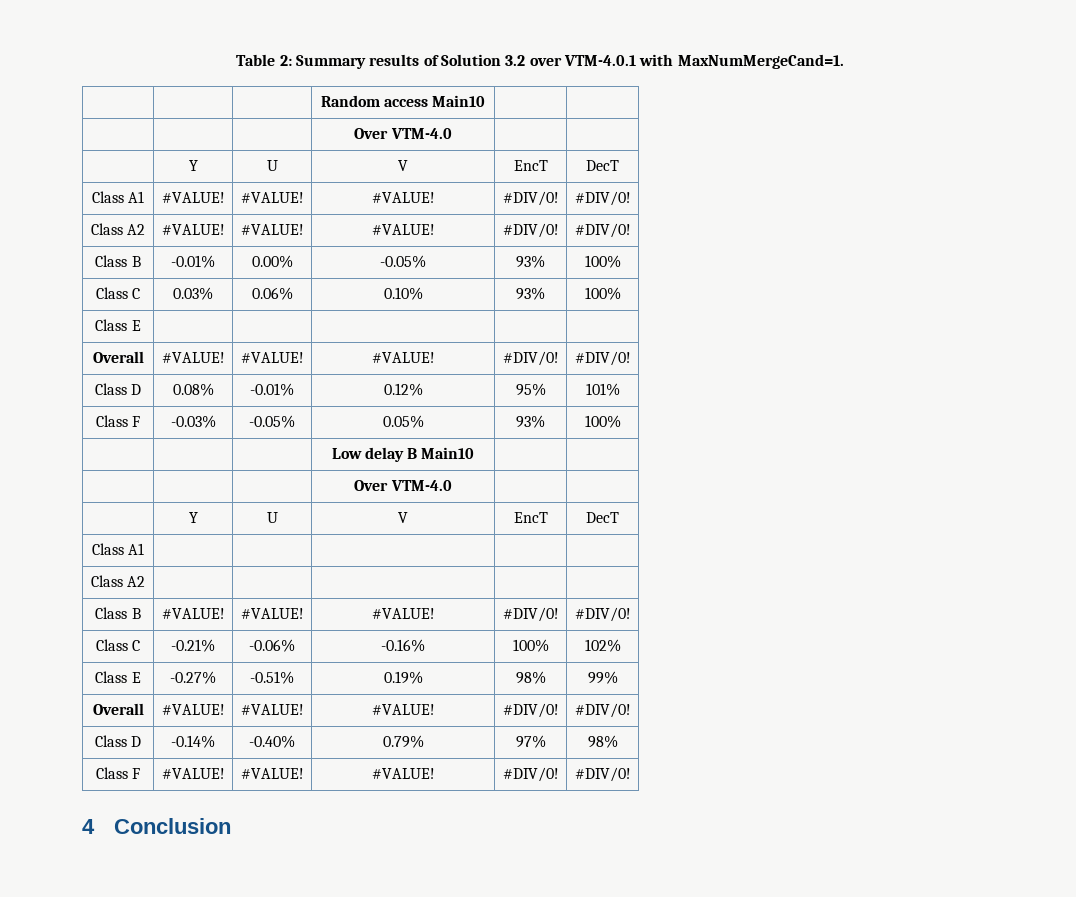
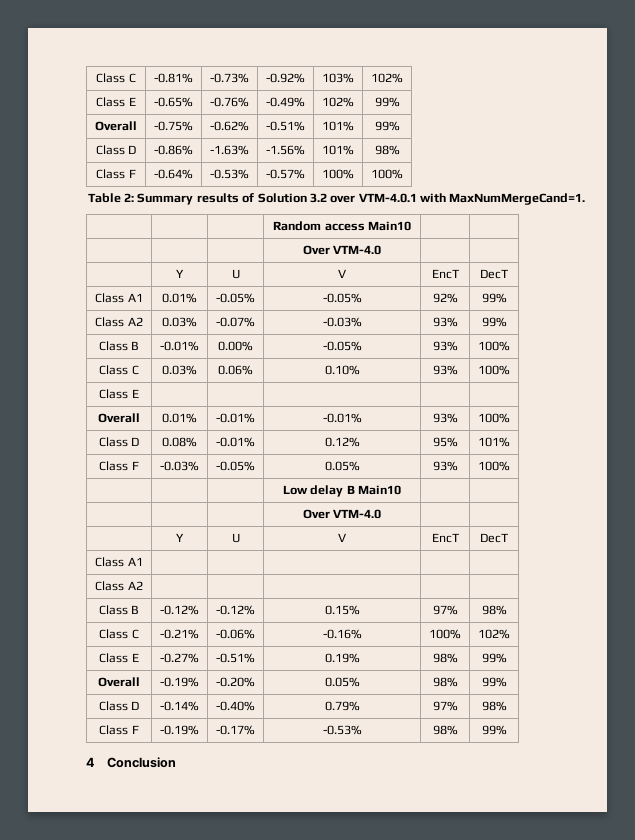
+ Class C | -0.81% | -0.73% | -0.92% | 103% | 102%
+ Class E | -0.65% | -0.76% | -0.49% | 102% | 99%
+ Overall | -0.75% | -0.62% | -0.51% | 101% | 99%
+ Class D | -0.86% | -1.63% | -1.56% | 101% | 98%
+ Class F | -0.64% | -0.53% | -0.57% | 100% | 100%
- Class A1 | #VALUE! | #VALUE! | #VALUE! | #DIV/0! | #DIV/0!
- Class A2 | #VALUE! | #VALUE! | #VALUE! | #DIV/0! | #DIV/0!
+ Class A1 | 0.01% | -0.05% | -0.05% | 92% | 99%
+ Class A2 | 0.03% | -0.07% | -0.03% | 93% | 99%
  Class E | | | | |
- Overall | #VALUE! | #VALUE! | #VALUE! | #DIV/0! | #DIV/0!
+ Overall | 0.01% | -0.01% | -0.01% | 93% | 100%
- Class B | #VALUE! | #VALUE! | #VALUE! | #DIV/0! | #DIV/0!
+ Class B | -0.12% | -0.12% | 0.15% | 97% | 98%
  Class E | -0.27% | -0.51% | 0.19% | 98% | 99%
- Overall | #VALUE! | #VALUE! | #VALUE! | #DIV/0! | #DIV/0!
+ Overall | -0.19% | -0.20% | 0.05% | 98% | 99%
- Class F | #VALUE! | #VALUE! | #VALUE! | #DIV/0! | #DIV/0!
+ Class F | -0.19% | -0.17% | -0.53% | 98% | 99%

